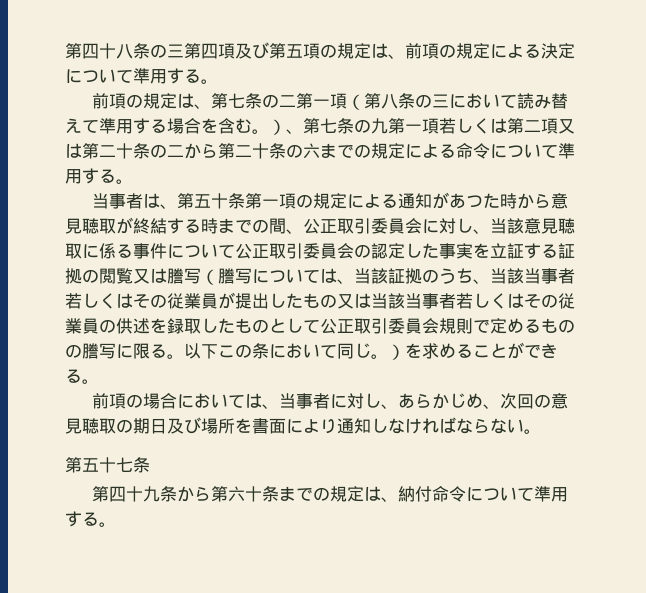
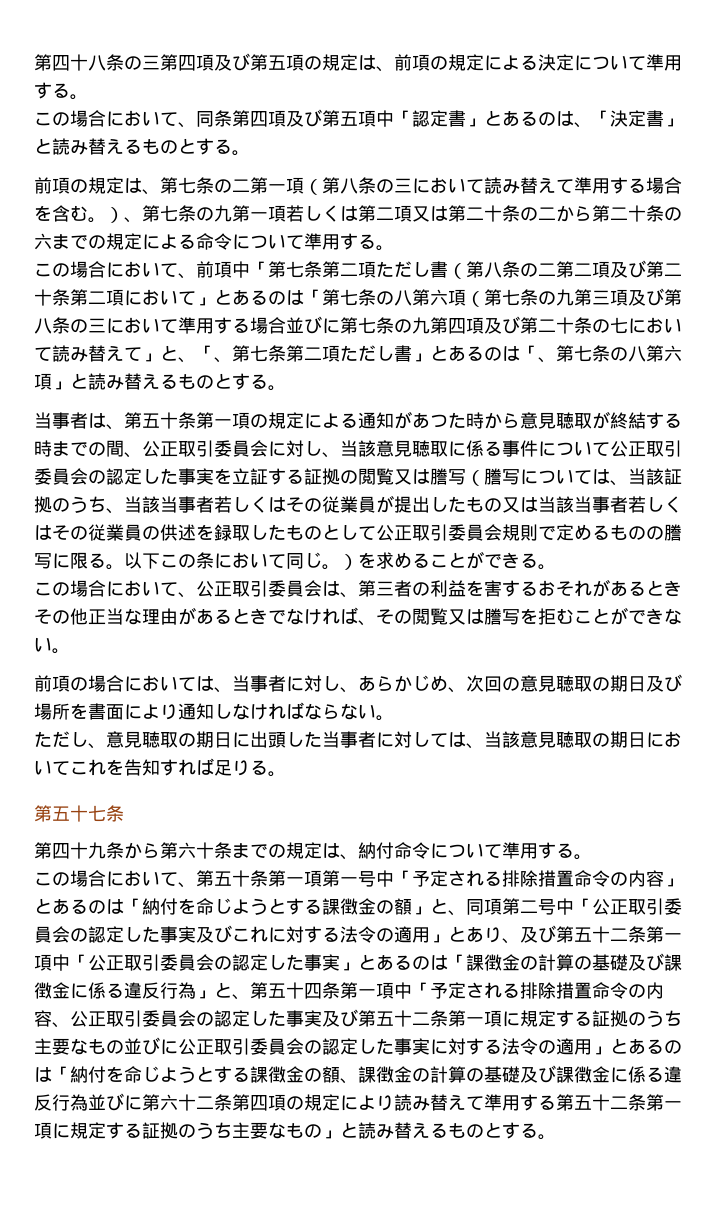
+ この場合において、同条第四項及び第五項中「認定書」とあるのは、「決定書」と読み替えるものとする。
+ この場合において、前項中「第七条第二項ただし書（第八条の二第二項及び第二十条第二項において」とあるのは「第七条の八第六項（第七条の九第三項及び第八条の三において準用する場合並びに第七条の九第四項及び第二十条の七において読み替えて」と、「、第七条第二項ただし書」とあるのは「、第七条の八第六項」と読み替えるものとする。
+ この場合において、公正取引委員会は、第三者の利益を害するおそれがあるときその他正当な理由があるときでなければ、その閲覧又は謄写を拒むことができない。
+ ただし、意見聴取の期日に出頭した当事者に対しては、当該意見聴取の期日においてこれを告知すれば足りる。
+ この場合において、第五十条第一項第一号中「予定される排除措置命令の内容」とあるのは「納付を命じようとする課徴金の額」と、同項第二号中「公正取引委員会の認定した事実及びこれに対する法令の適用」とあり、及び第五十二条第一項中「公正取引委員会の認定した事実」とあるのは「課徴金の計算の基礎及び課徴金に係る違反行為」と、第五十四条第一項中「予定される排除措置命令の内容、公正取引委員会の認定した事実及び第五十二条第一項に規定する証拠のうち主要なもの並びに公正取引委員会の認定した事実に対する法令の適用」とあるのは「納付を命じようとする課徴金の額、課徴金の計算の基礎及び課徴金に係る違反行為並びに第六十二条第四項の規定により読み替えて準用する第五十二条第一項に規定する証拠のうち主要なもの」と読み替えるものとする。

